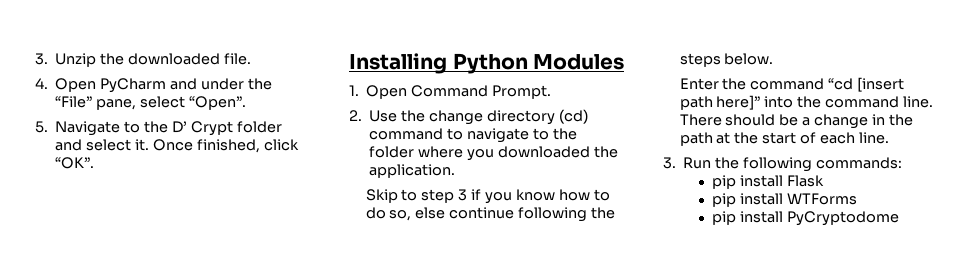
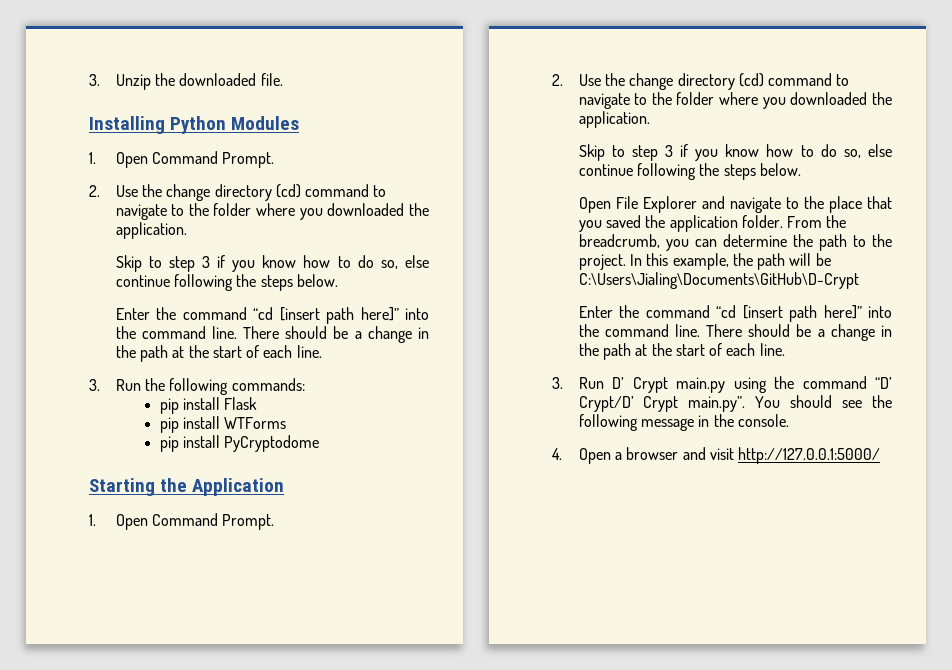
- 4. Open PyCharm and under the “File” pane, select “Open”.
- 5. Navigate to the D’ Crypt folder and select it. Once finished, click “OK”.
+ Starting the Application
+ 1. Open Command Prompt.
+ 2. Use the change directory (cd) command to navigate to the folder where you downloaded the application.
+ Skip to step 3 if you know how to do so, else continue following the steps below.
+ Open File Explorer and navigate to the place that you saved the application folder. From the breadcrumb, you can determine the path to the project. In this example, the path will be C:\Users\Jialing\Documents\GitHub\D-Crypt
+ Enter the command “cd [insert path here]” into the command line. There should be a change in the path at the start of each line.
+ 3. Run D’ Crypt main.py using the command “D’ Crypt/D’ Crypt main.py”. You should see the following message in the console.
+ 4. Open a browser and visit http://127.0.0.1:5000/

